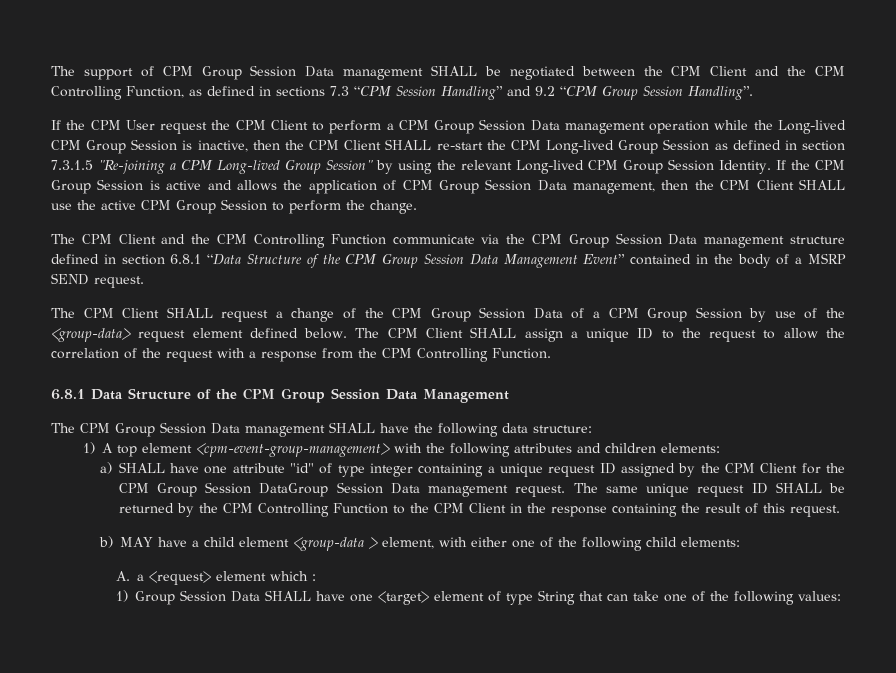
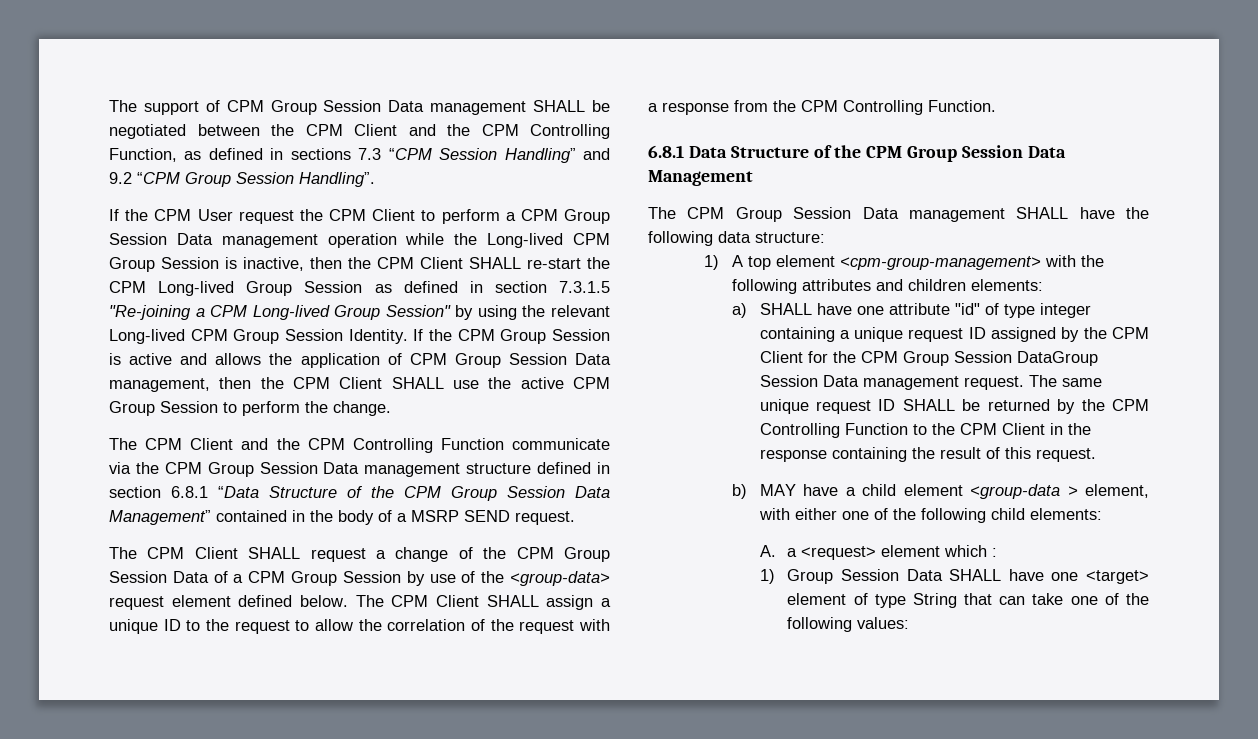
- The CPM Client and the CPM Controlling Function communicate via the CPM Group Session Data management structure defined in section 6.8.1 “Data Structure of the CPM Group Session Data Management Event” contained in the body of a MSRP SEND request.
+ The CPM Client and the CPM Controlling Function communicate via the CPM Group Session Data management structure defined in section 6.8.1 “Data Structure of the CPM Group Session Data Management” contained in the body of a MSRP SEND request.
- 1) A top element <cpm-event-group-management> with the following attributes and children elements:
+ 1) A top element <cpm-group-management> with the following attributes and children elements:

